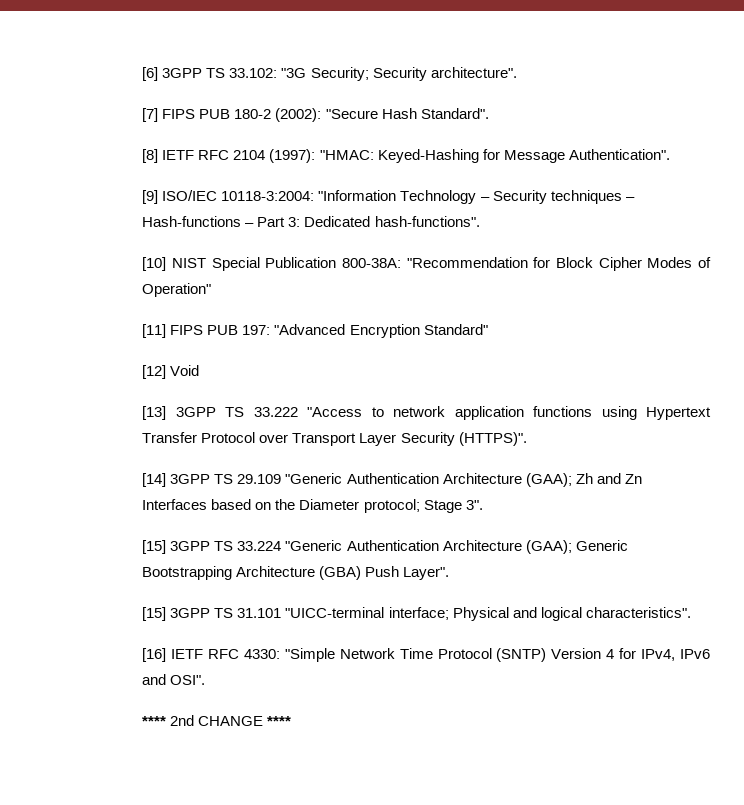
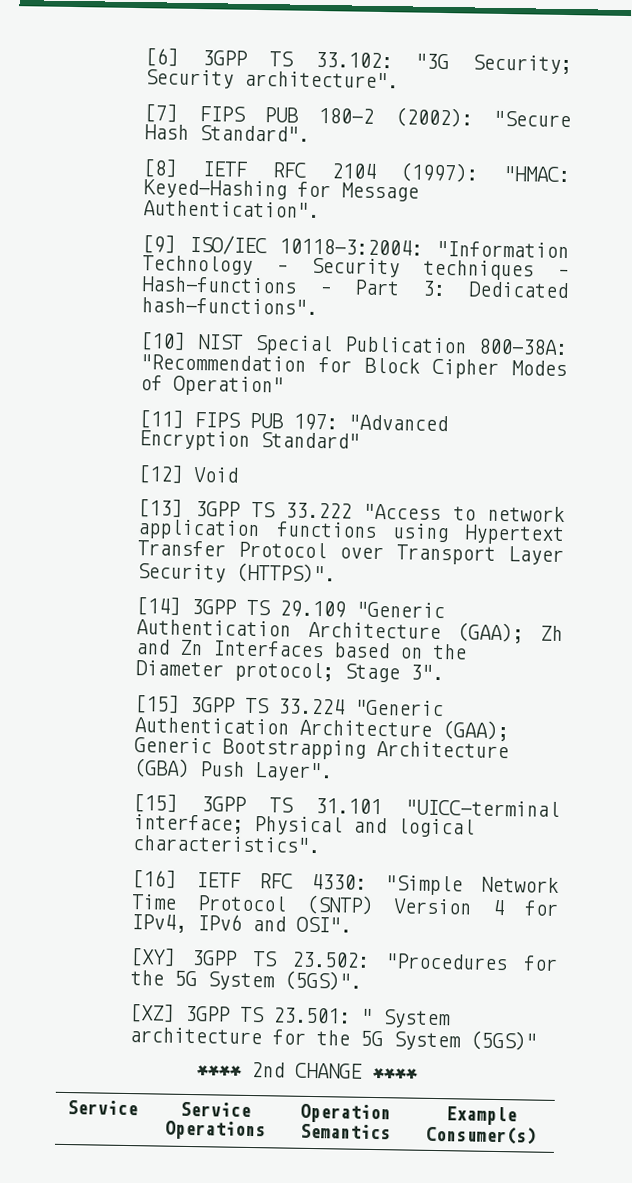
+ [XY] 3GPP TS 23.502: "Procedures for the 5G System (5GS)".
+ [XZ] 3GPP TS 23.501: " System architecture for the 5G System (5GS)"
  **** 2nd CHANGE ****
+ Service | Service Operations | Operation Semantics | Example Consumer(s)

